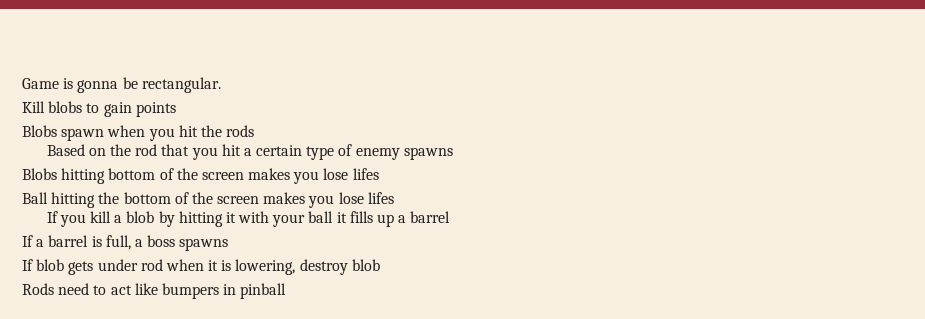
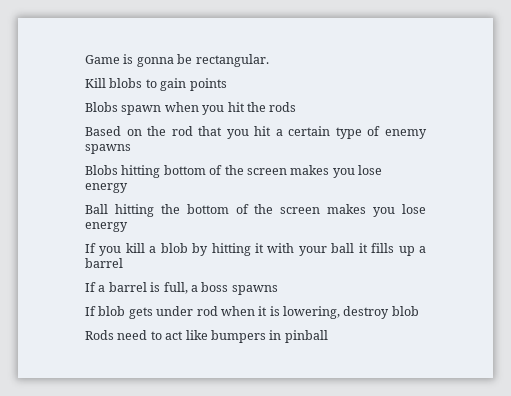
- Blobs hitting bottom of the screen makes you lose lifes
+ Blobs hitting bottom of the screen makes you lose energy
- Ball hitting the bottom of the screen makes you lose lifes
+ Ball hitting the bottom of the screen makes you lose energy

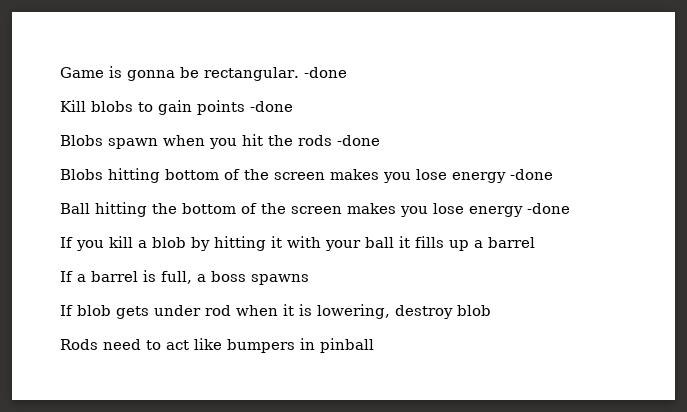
- Game is gonna be rectangular.
+ Game is gonna be rectangular. -done
- Kill blobs to gain points
+ Kill blobs to gain points -done
- Blobs spawn when you hit the rods
- Based on the rod that you hit a certain type of enemy spawns
+ Blobs spawn when you hit the rods -done
- Blobs hitting bottom of the screen makes you lose energy
+ Blobs hitting bottom of the screen makes you lose energy -done
- Ball hitting the bottom of the screen makes you lose energy
+ Ball hitting the bottom of the screen makes you lose energy -done

